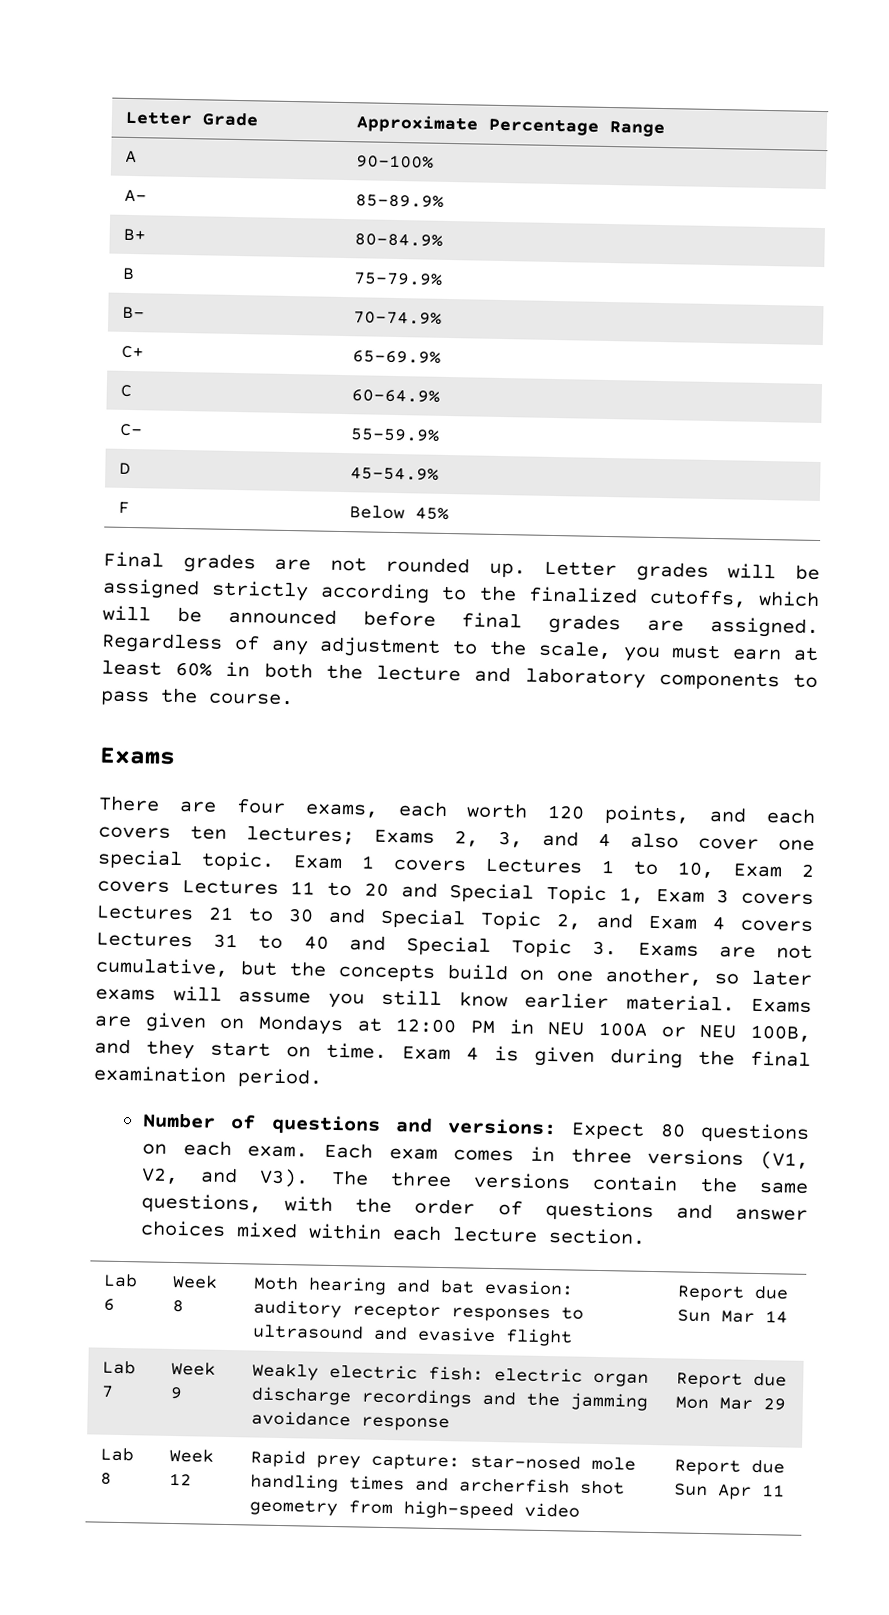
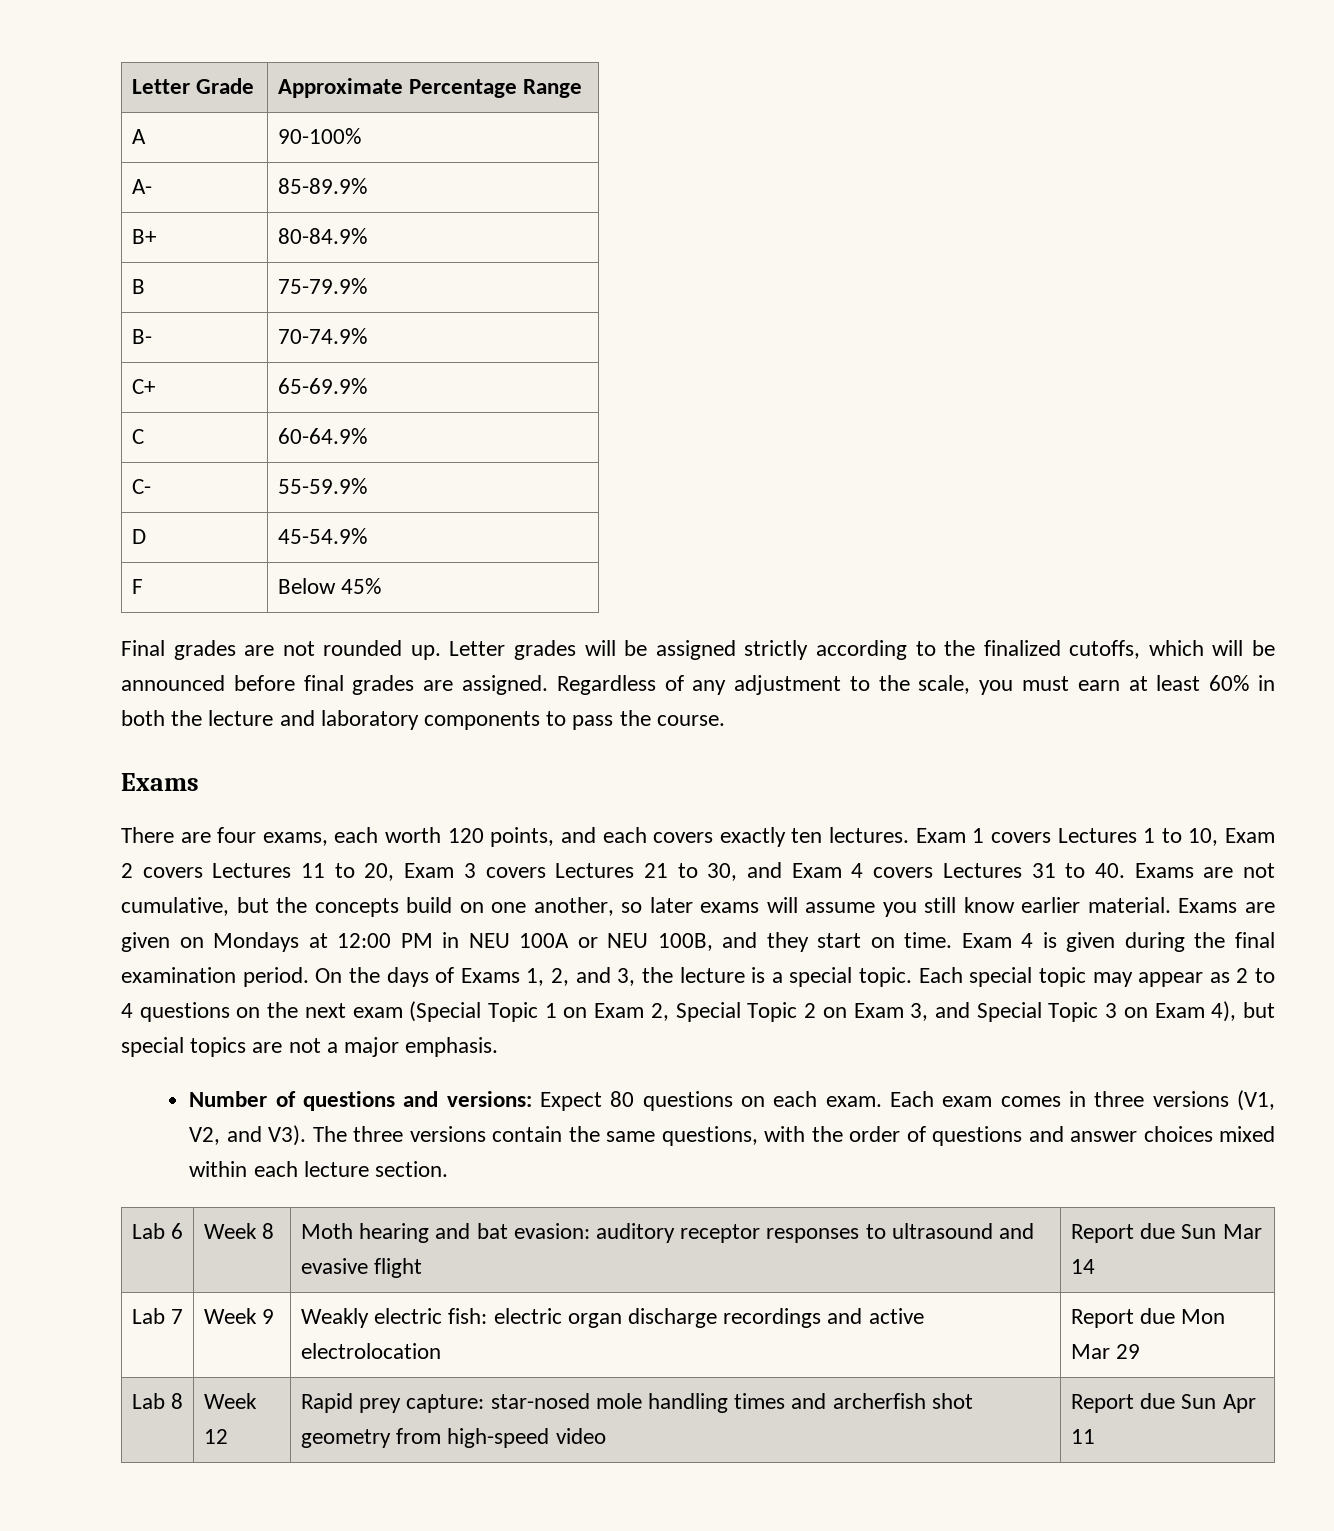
- There are four exams, each worth 120 points, and each covers ten lectures; Exams 2, 3, and 4 also cover one special topic.
+ There are four exams, each worth 120 points, and each covers exactly ten lectures.
- Exam 1 covers Lectures 1 to 10, Exam 2 covers Lectures 11 to 20 and Special Topic 1, Exam 3 covers Lectures 21 to 30 and Special Topic 2, and Exam 4 covers Lectures 31 to 40 and Special Topic 3. Exams are not cumulative, but the concepts build on one another, so later exams will assume you still know earlier material.
+ Exam 1 covers Lectures 1 to 10, Exam 2 covers Lectures 11 to 20, Exam 3 covers Lectures 21 to 30, and Exam 4 covers Lectures 31 to 40. Exams are not cumulative, but the concepts build on one another, so later exams will assume you still know earlier material.
+ On the days of Exams 1, 2, and 3, the lecture is a special topic. Each special topic may appear as 2 to 4 questions on the next exam (Special Topic 1 on Exam 2, Special Topic 2 on Exam 3, and Special Topic 3 on Exam 4), but special topics are not a major emphasis.
- Lab 7 | Week 9 | Weakly electric fish: electric organ discharge recordings and the jamming avoidance response | Report due Mon Mar 29
+ Lab 7 | Week 9 | Weakly electric fish: electric organ discharge recordings and active electrolocation | Report due Mon Mar 29

